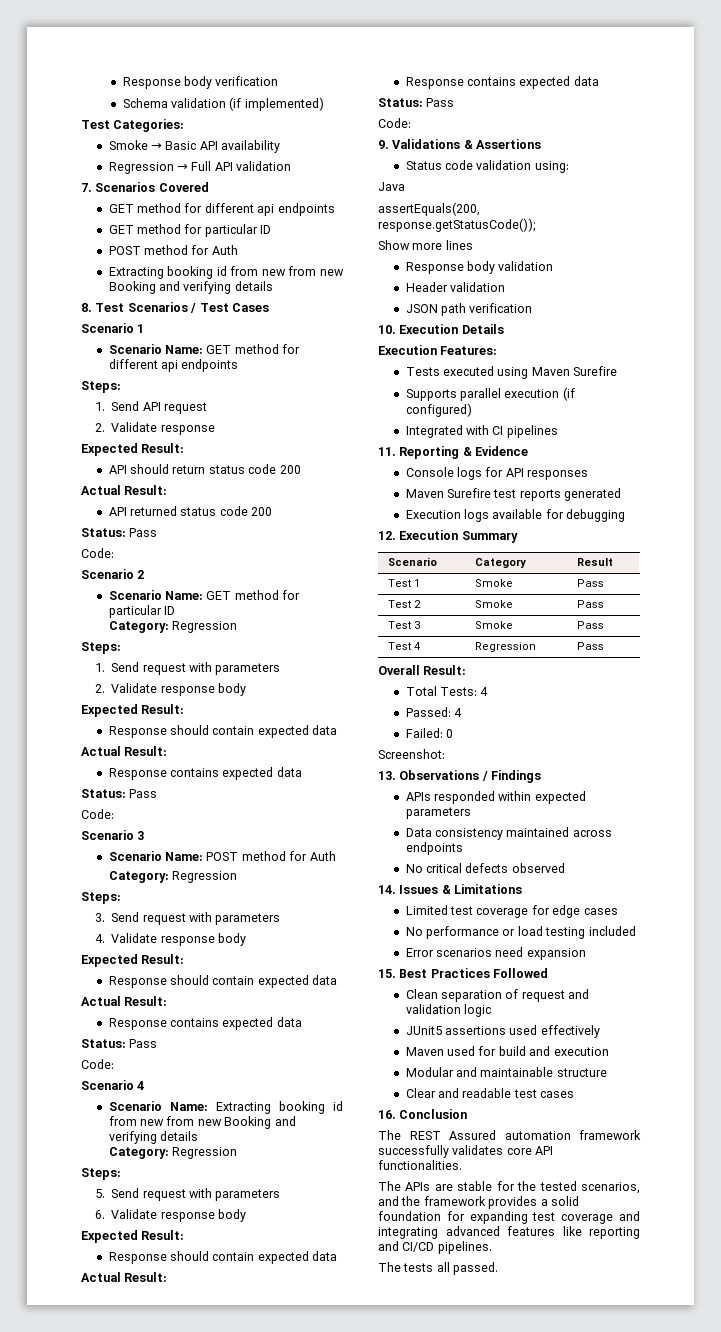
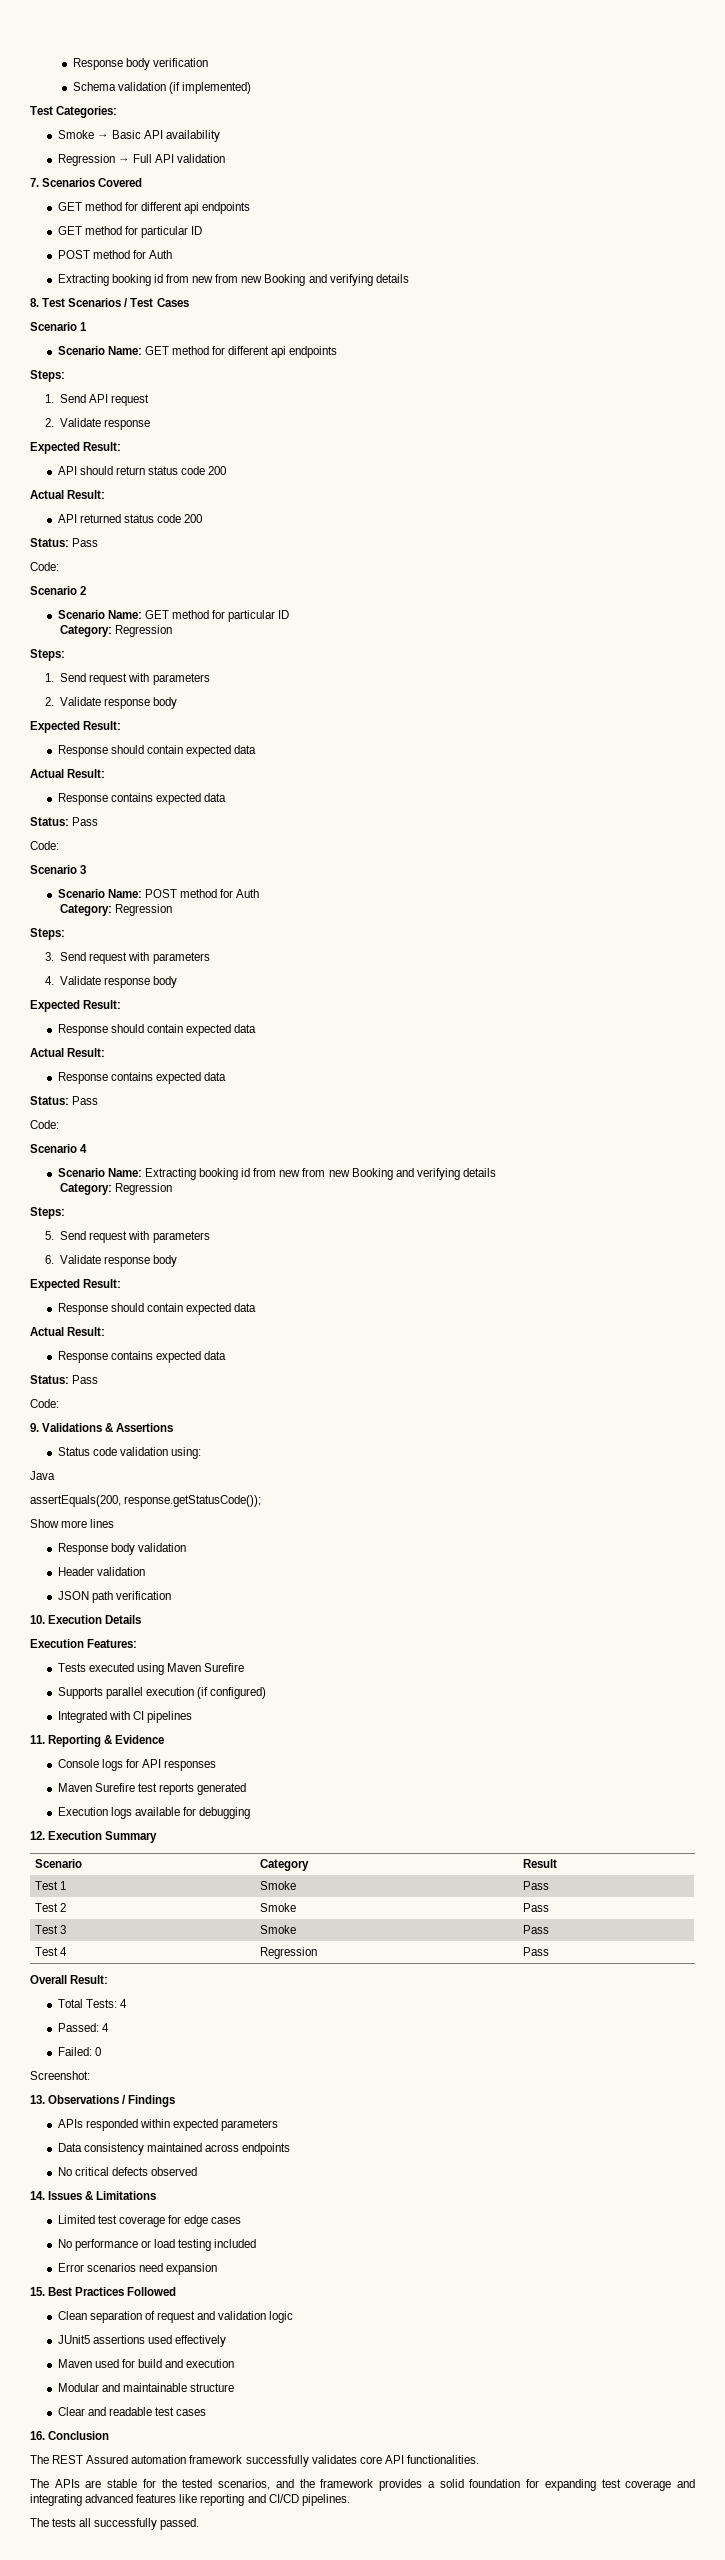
- The tests all passed.
+ The tests all successfully passed.

